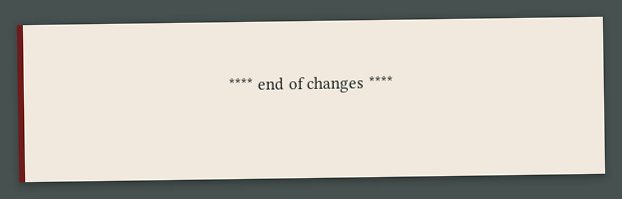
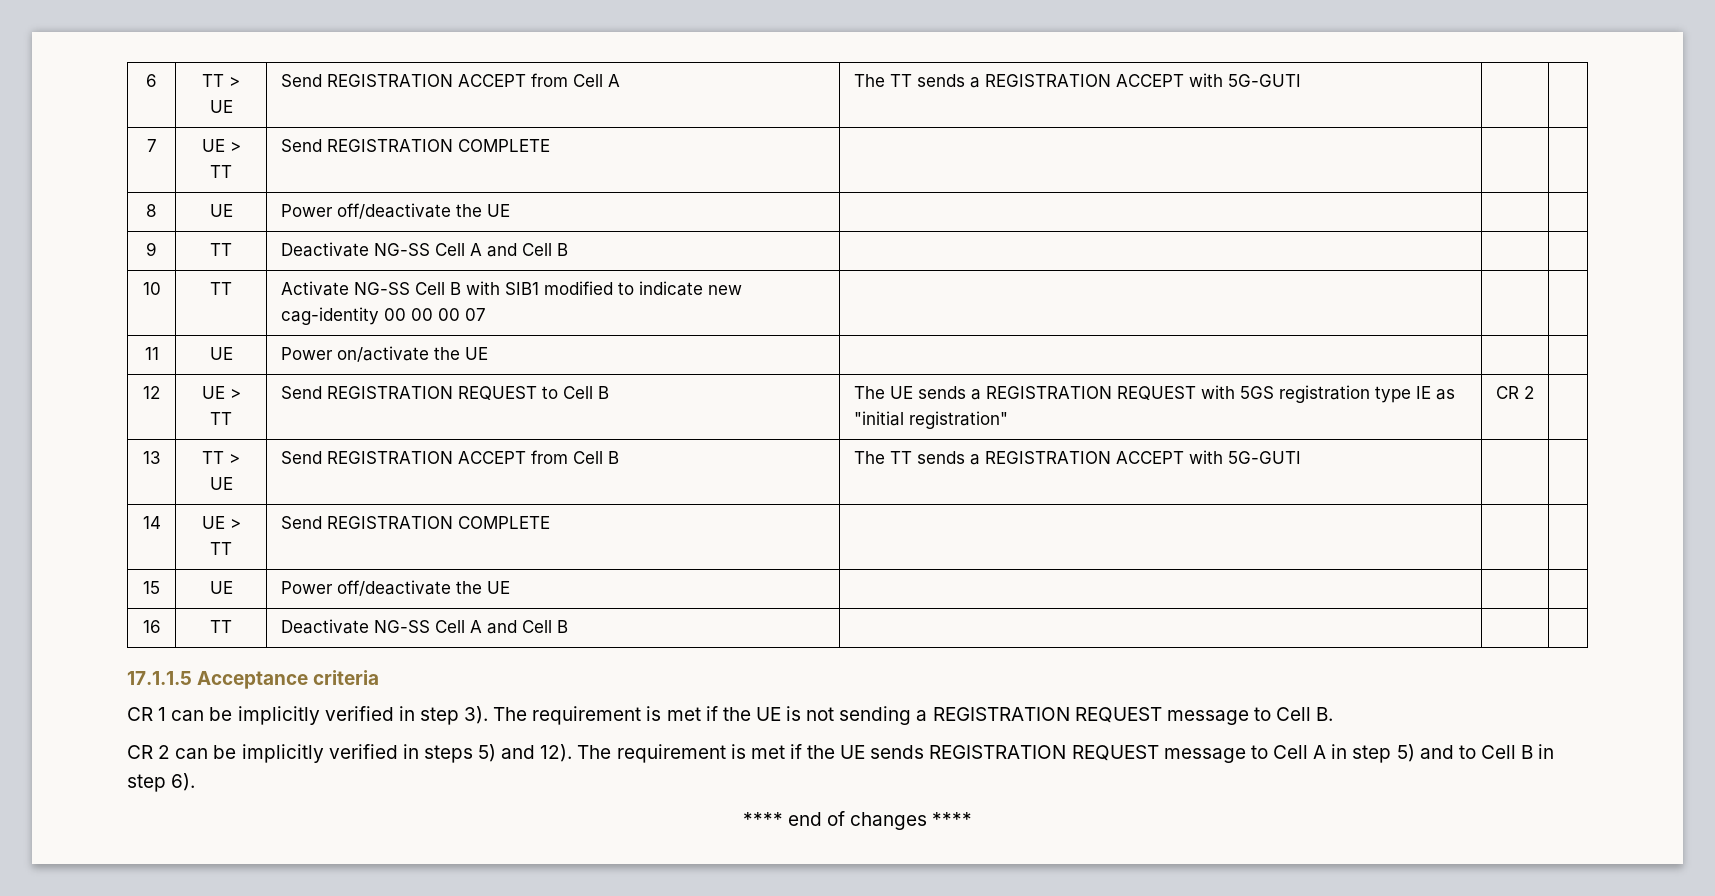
+ 6 | TT > UE | Send REGISTRATION ACCEPT from Cell A | The TT sends a REGISTRATION ACCEPT with 5G-GUTI | |
+ 7 | UE > TT | Send REGISTRATION COMPLETE | | |
+ 8 | UE | Power off/deactivate the UE | | |
+ 9 | TT | Deactivate NG-SS Cell A and Cell B | | |
+ 10 | TT | Activate NG-SS Cell B with SIB1 modified to indicate new cag-identity 00 00 00 07 | | |
+ 11 | UE | Power on/activate the UE | | |
+ 12 | UE > TT | Send REGISTRATION REQUEST to Cell B | The UE sends a REGISTRATION REQUEST with 5GS registration type IE as "initial registration" | CR 2 |
+ 13 | TT > UE | Send REGISTRATION ACCEPT from Cell B | The TT sends a REGISTRATION ACCEPT with 5G-GUTI | |
+ 14 | UE > TT | Send REGISTRATION COMPLETE | | |
+ 15 | UE | Power off/deactivate the UE | | |
+ 16 | TT | Deactivate NG-SS Cell A and Cell B | | |
+ 17.1.1.5 Acceptance criteria
+ CR 1 can be implicitly verified in step 3). The requirement is met if the UE is not sending a REGISTRATION REQUEST message to Cell B.
+ CR 2 can be implicitly verified in steps 5) and 12). The requirement is met if the UE sends REGISTRATION REQUEST message to Cell A in step 5) and to Cell B in step 6).

